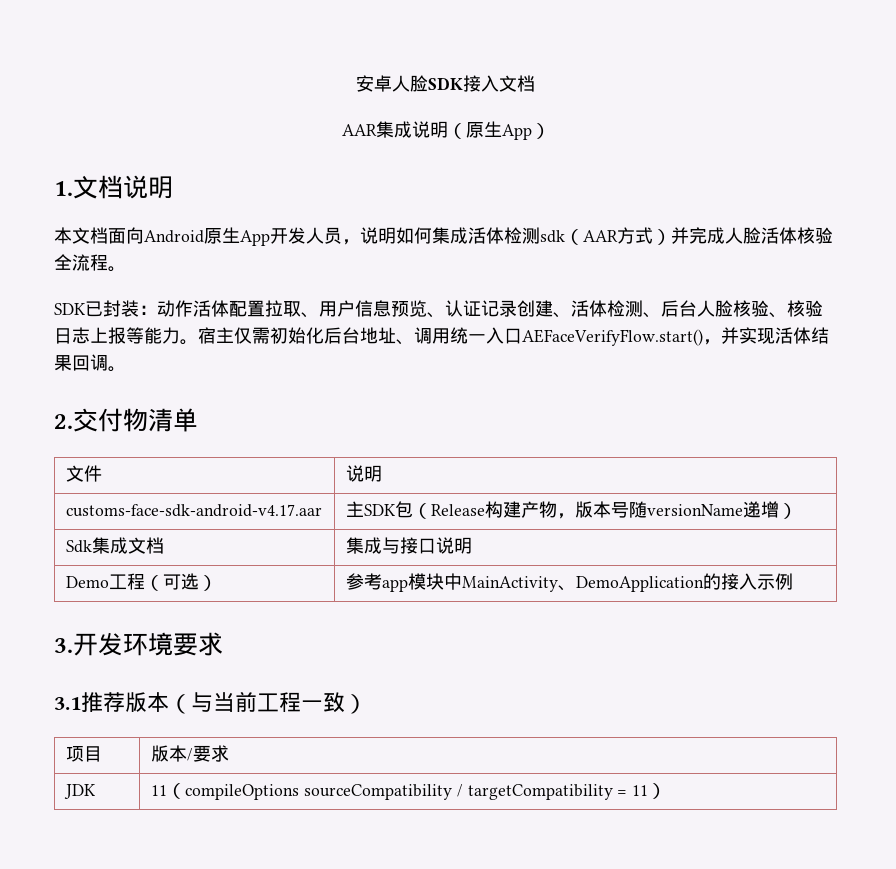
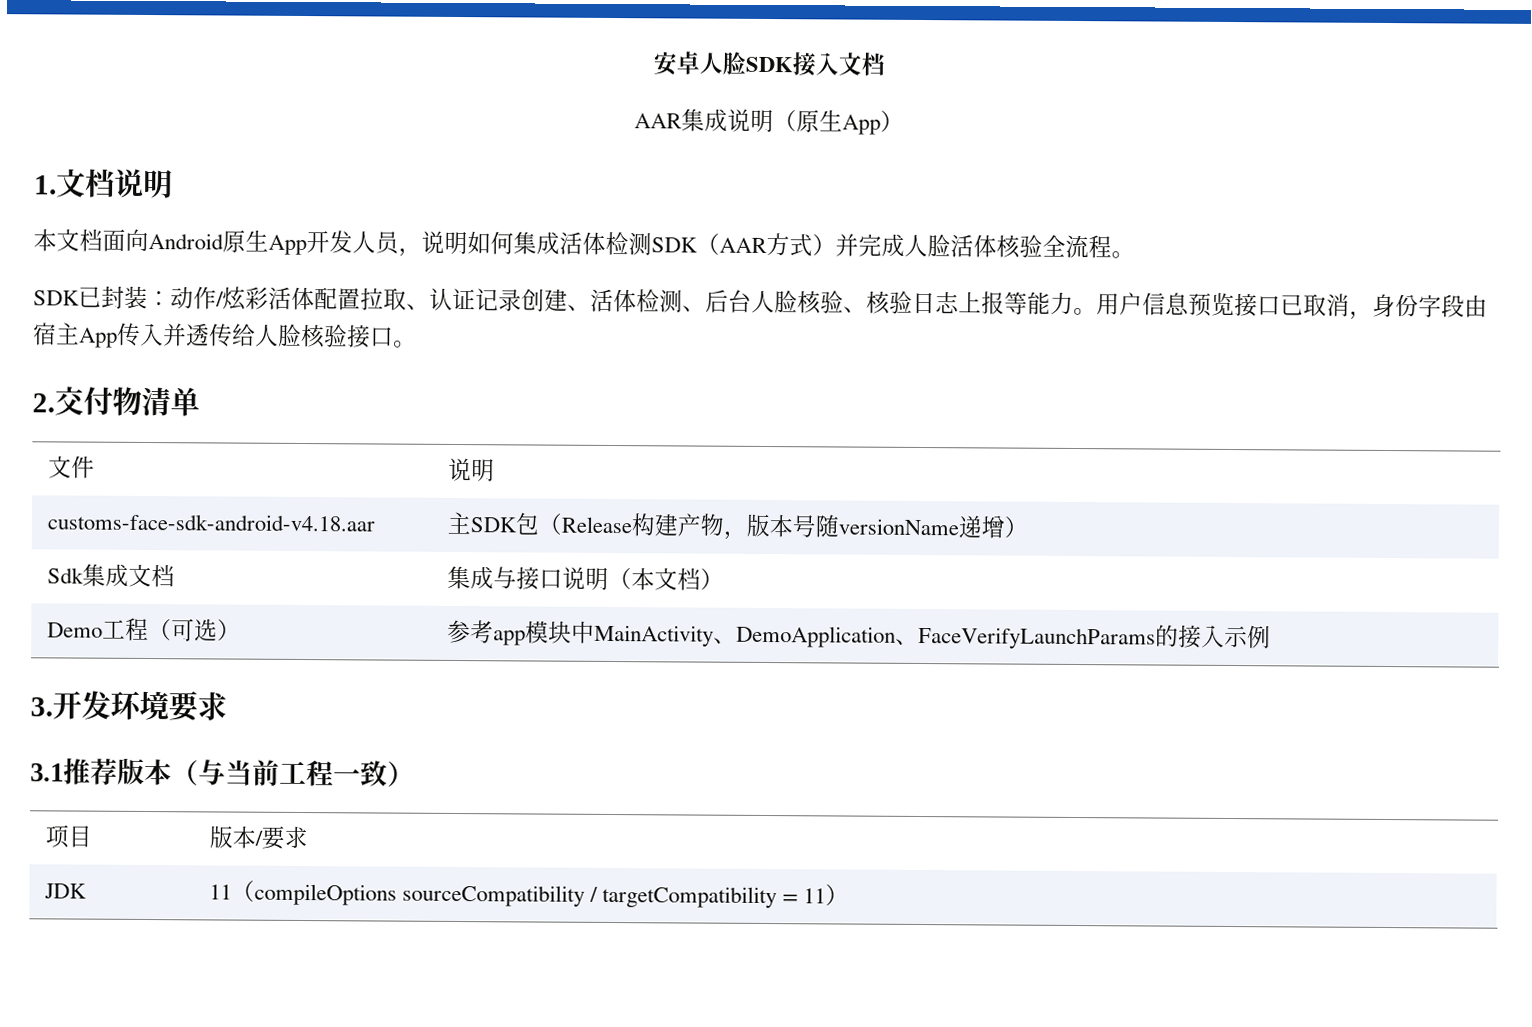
- 本文档面向Android原生App开发人员，说明如何集成活体检测sdk（AAR方式）并完成人脸活体核验全流程。
+ 本文档面向Android原生App开发人员，说明如何集成活体检测SDK（AAR方式）并完成人脸活体核验全流程。
- SDK已封装：动作活体配置拉取、用户信息预览、认证记录创建、活体检测、后台人脸核验、核验日志上报等能力。
+ SDK已封装：动作/炫彩活体配置拉取、认证记录创建、活体检测、后台人脸核验、核验日志上报等能力。
- 宿主仅需初始化后台地址、调用统一入口AEFaceVerifyFlow.start()，并实现活体结果回调。
+ 用户信息预览接口已取消，身份字段由宿主App传入并透传给人脸核验接口。
- customs-face-sdk-android-v4.17.aar | 主SDK包（Release构建产物，版本号随versionName递增）
+ customs-face-sdk-android-v4.18.aar | 主SDK包（Release构建产物，版本号随versionName递增）
- Sdk集成文档 | 集成与接口说明
+ Sdk集成文档 | 集成与接口说明（本文档）
- Demo工程（可选） | 参考app模块中MainActivity、DemoApplication的接入示例
+ Demo工程（可选） | 参考app模块中MainActivity、DemoApplication、FaceVerifyLaunchParams的接入示例

